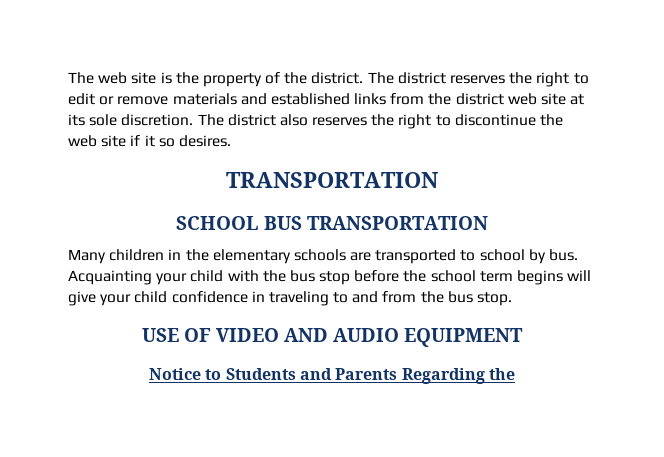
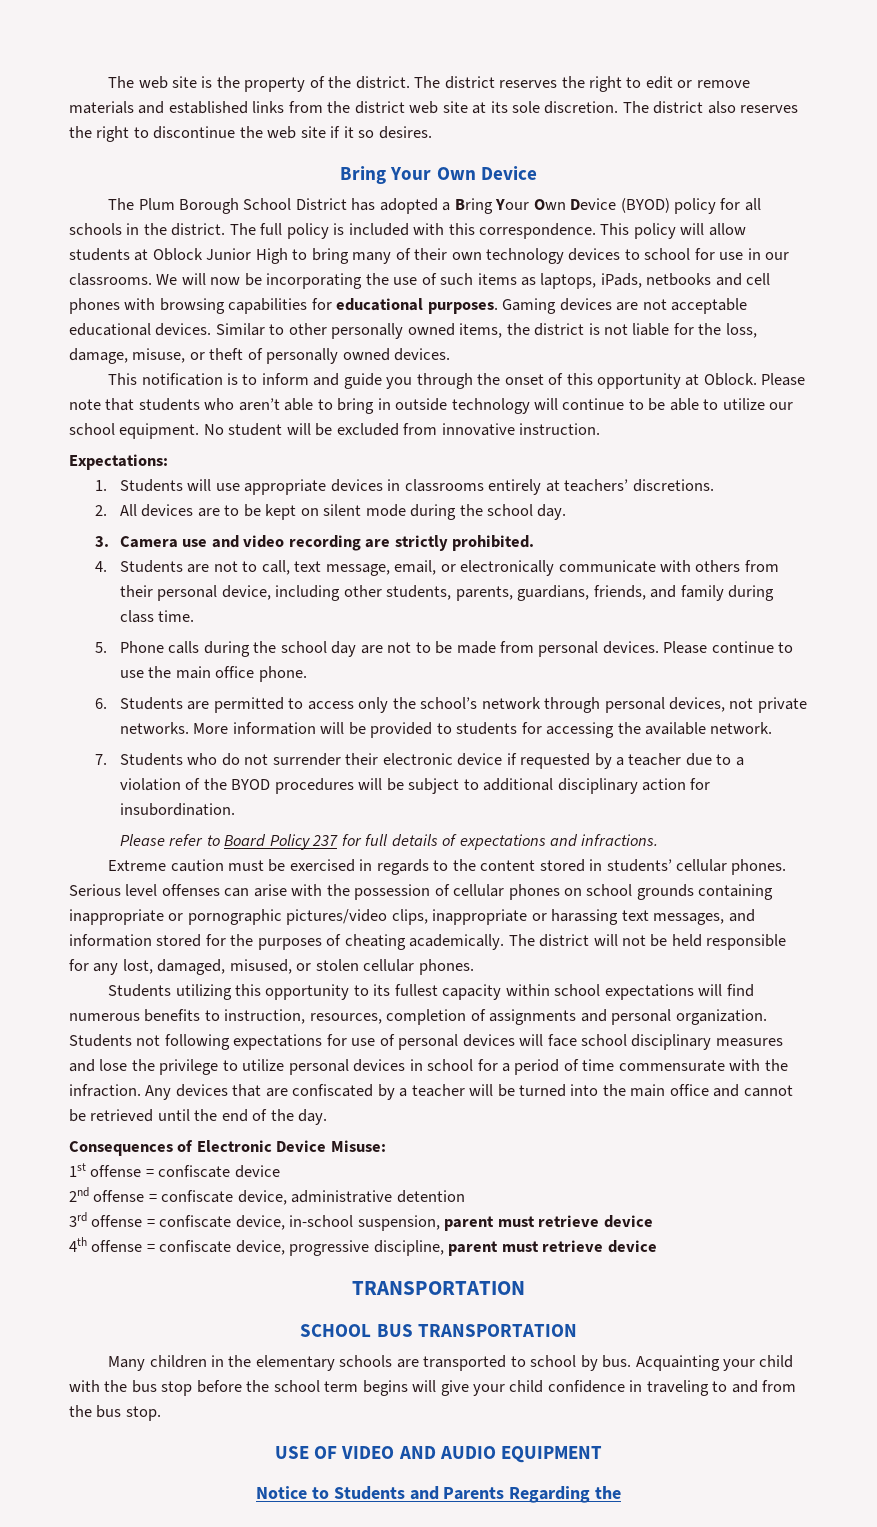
  The district also reserves the right to discontinue the web site if it so desires.
+ Bring Your Own Device
+ The Plum Borough School District has adopted a Bring Your Own Device (BYOD) policy for all schools in the district. The full policy is included with this correspondence. This policy will allow students at Oblock Junior High to bring many of their own technology devices to school for use in our classrooms. We will now be incorporating the use of such items as laptops, iPads, netbooks and cell phones with browsing capabilities for educational purposes. Gaming devices are not acceptable educational devices. Similar to other personally owned items, the district is not liable for the loss, damage, misuse, or theft of personally owned devices.
+ This notification is to inform and guide you through the onset of this opportunity at Oblock. Please note that students who aren’t able to bring in outside technology will continue to be able to utilize our school equipment. No student will be excluded from innovative instruction.
+ Expectations:
+ 1. Students will use appropriate devices in classrooms entirely at teachers’ discretions.
+ 2. All devices are to be kept on silent mode during the school day.
+ 3. Camera use and video recording are strictly prohibited.
+ 4. Students are not to call, text message, email, or electronically communicate with others from their personal device, including other students, parents, guardians, friends, and family during class time.
+ 5. Phone calls during the school day are not to be made from personal devices. Please continue to use the main office phone.
+ 6. Students are permitted to access only the school’s network through personal devices, not private networks. More information will be provided to students for accessing the available network.
+ 7. Students who do not surrender their electronic device if requested by a teacher due to a violation of the BYOD procedures will be subject to additional disciplinary action for insubordination.
+ Please refer to Board Policy 237 for full details of expectations and infractions.
+ Extreme caution must be exercised in regards to the content stored in students’ cellular phones. Serious level offenses can arise with the possession of cellular phones on school grounds containing inappropriate or pornographic pictures/video clips, inappropriate or harassing text messages, and information stored for the purposes of cheating academically. The district will not be held responsible for any lost, damaged, misused, or stolen cellular phones.
+ Students utilizing this opportunity to its fullest capacity within school expectations will find numerous benefits to instruction, resources, completion of assignments and personal organization. Students not following expectations for use of personal devices will face school disciplinary measures and lose the privilege to utilize personal devices in school for a period of time commensurate with the infraction. Any devices that are confiscated by a teacher will be turned into the main office and cannot be retrieved until the end of the day.
+ Consequences of Electronic Device Misuse:
+ 1st offense = confiscate device
+ 2nd offense = confiscate device, administrative detention
+ 3rd offense = confiscate device, in-school suspension, parent must retrieve device
+ 4th offense = confiscate device, progressive discipline, parent must retrieve device

